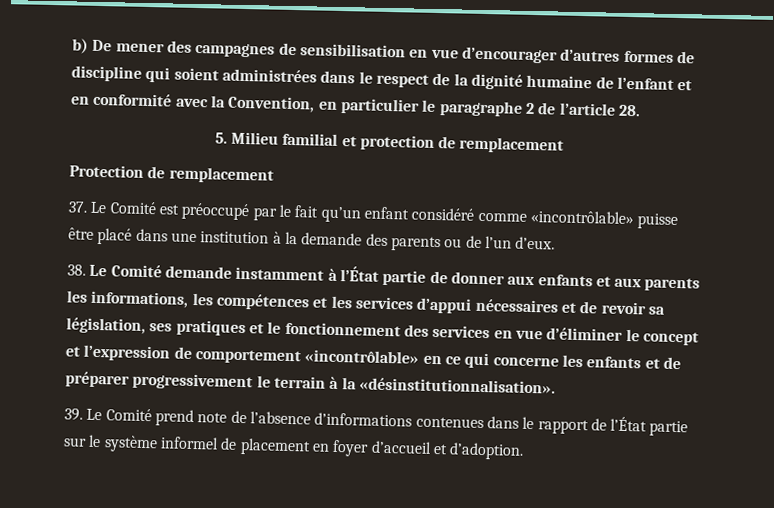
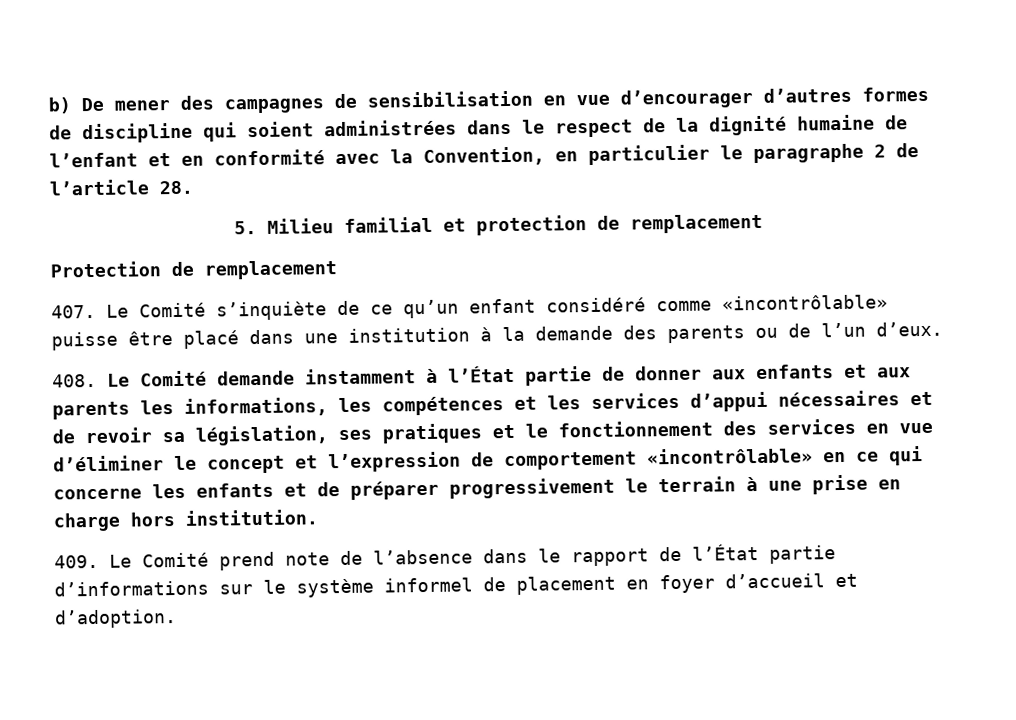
- 37. Le Comité est préoccupé par le fait qu’un enfant considéré comme «incontrôlable» puisse être placé dans une institution à la demande des parents ou de l’un d’eux.
+ 407. Le Comité s’inquiète de ce qu’un enfant considéré comme «incontrôlable» puisse être placé dans une institution à la demande des parents ou de l’un d’eux.
- 38. Le Comité demande instamment à l’État partie de donner aux enfants et aux parents les informations, les compétences et les services d’appui nécessaires et de revoir sa législation, ses pratiques et le fonctionnement des services en vue d’éliminer le concept et l’expression de comportement «incontrôlable» en ce qui concerne les enfants et de préparer progressivement le terrain à la «désinstitutionnalisation».
- 39. Le Comité prend note de l’absence d’informations contenues dans le rapport de l’État partie sur le système informel de placement en foyer d’accueil et d’adoption.
+ 408. Le Comité demande instamment à l’État partie de donner aux enfants et aux parents les informations, les compétences et les services d’appui nécessaires et de revoir sa législation, ses pratiques et le fonctionnement des services en vue d’éliminer le concept et l’expression de comportement «incontrôlable» en ce qui concerne les enfants et de préparer progressivement le terrain à une prise en charge hors institution.
+ 409. Le Comité prend note de l’absence dans le rapport de l’État partie d’informations sur le système informel de placement en foyer d’accueil et d’adoption.

